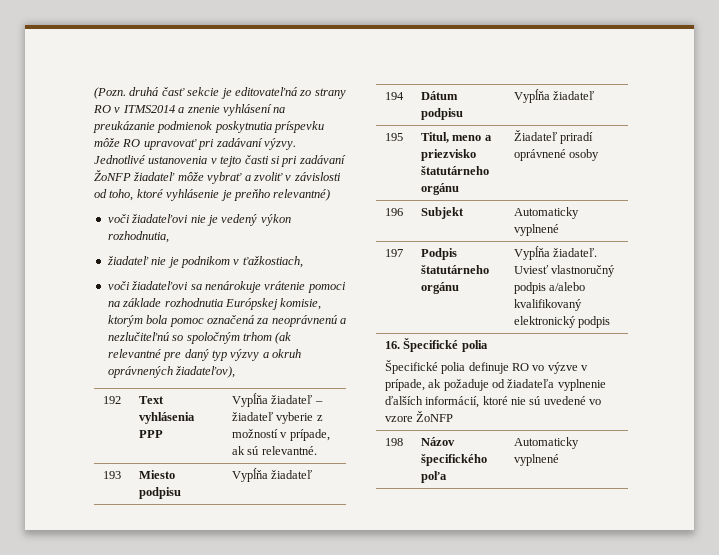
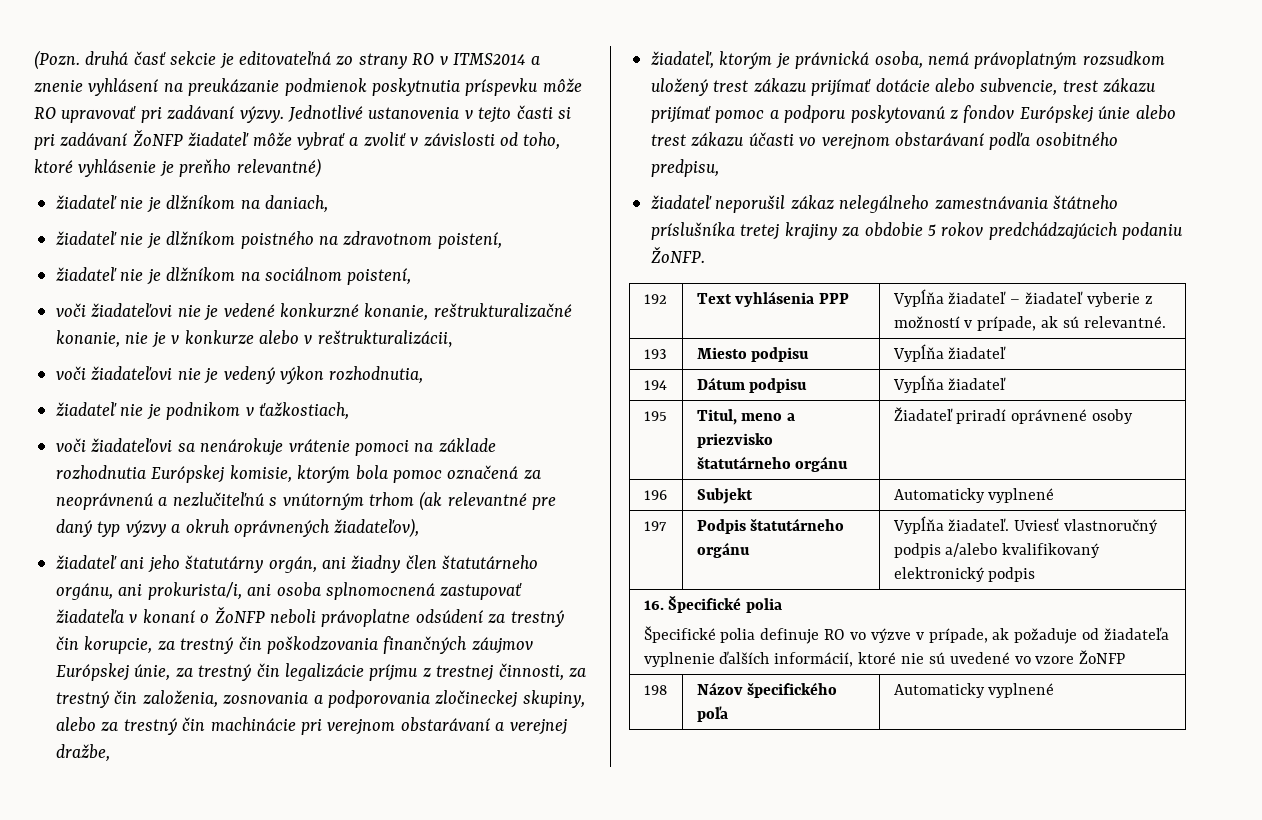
+ žiadateľ nie je dlžníkom na daniach,
+ žiadateľ nie je dlžníkom poistného na zdravotnom poistení,
+ žiadateľ nie je dlžníkom na sociálnom poistení,
+ voči žiadateľovi nie je vedené konkurzné konanie, reštrukturalizačné konanie, nie je v konkurze alebo v reštrukturalizácii,
- voči žiadateľovi sa nenárokuje vrátenie pomoci na základe rozhodnutia Európskej komisie, ktorým bola pomoc označená za neoprávnenú a nezlučiteľnú so spoločným trhom (ak relevantné pre daný typ výzvy a okruh oprávnených žiadateľov),
+ voči žiadateľovi sa nenárokuje vrátenie pomoci na základe rozhodnutia Európskej komisie, ktorým bola pomoc označená za neoprávnenú a nezlučiteľnú s vnútorným trhom (ak relevantné pre daný typ výzvy a okruh oprávnených žiadateľov),
+ žiadateľ ani jeho štatutárny orgán, ani žiadny člen štatutárneho orgánu, ani prokurista/i, ani osoba splnomocnená zastupovať žiadateľa v konaní o ŽoNFP neboli právoplatne odsúdení za trestný čin korupcie, za trestný čin poškodzovania finančných záujmov Európskej únie, za trestný čin legalizácie príjmu z trestnej činnosti, za trestný čin založenia, zosnovania a podporovania zločineckej skupiny, alebo za trestný čin machinácie pri verejnom obstarávaní a verejnej dražbe,
+ žiadateľ, ktorým je právnická osoba, nemá právoplatným rozsudkom uložený trest zákazu prijímať dotácie alebo subvencie, trest zákazu prijímať pomoc a podporu poskytovanú z fondov Európskej únie alebo trest zákazu účasti vo verejnom obstarávaní podľa osobitného predpisu,
+ žiadateľ neporušil zákaz nelegálneho zamestnávania štátneho príslušníka tretej krajiny za obdobie 5 rokov predchádzajúcich podaniu ŽoNFP.

